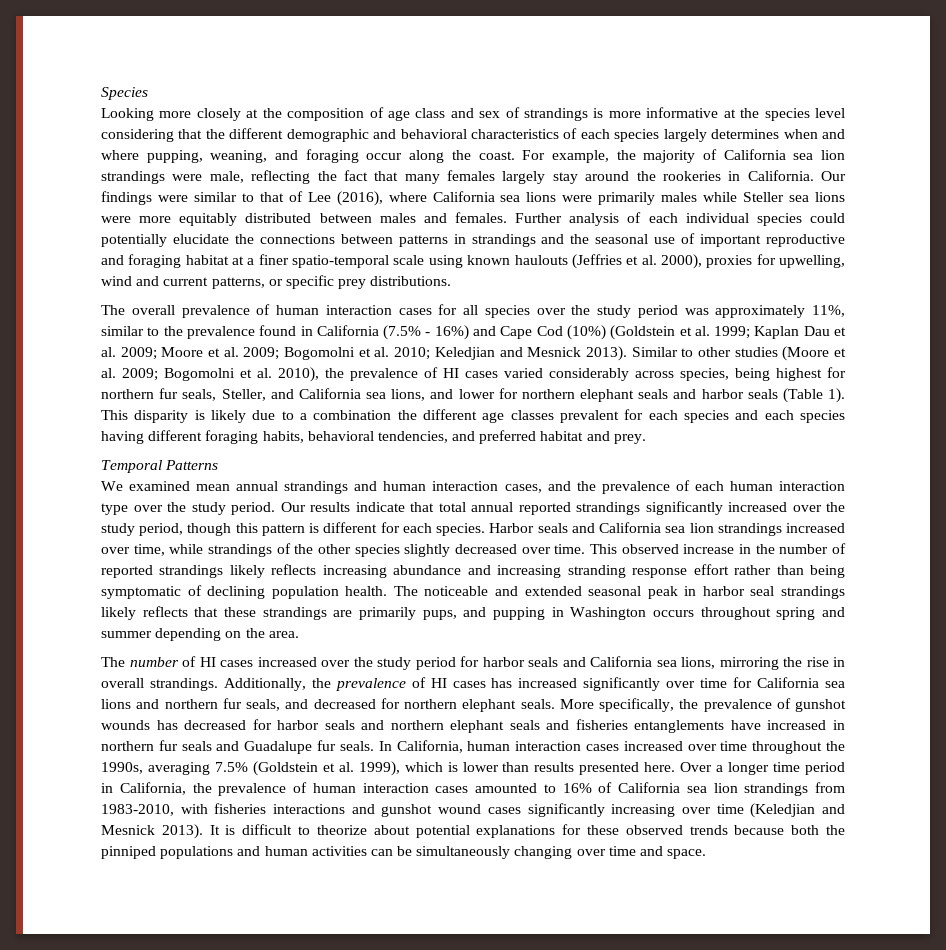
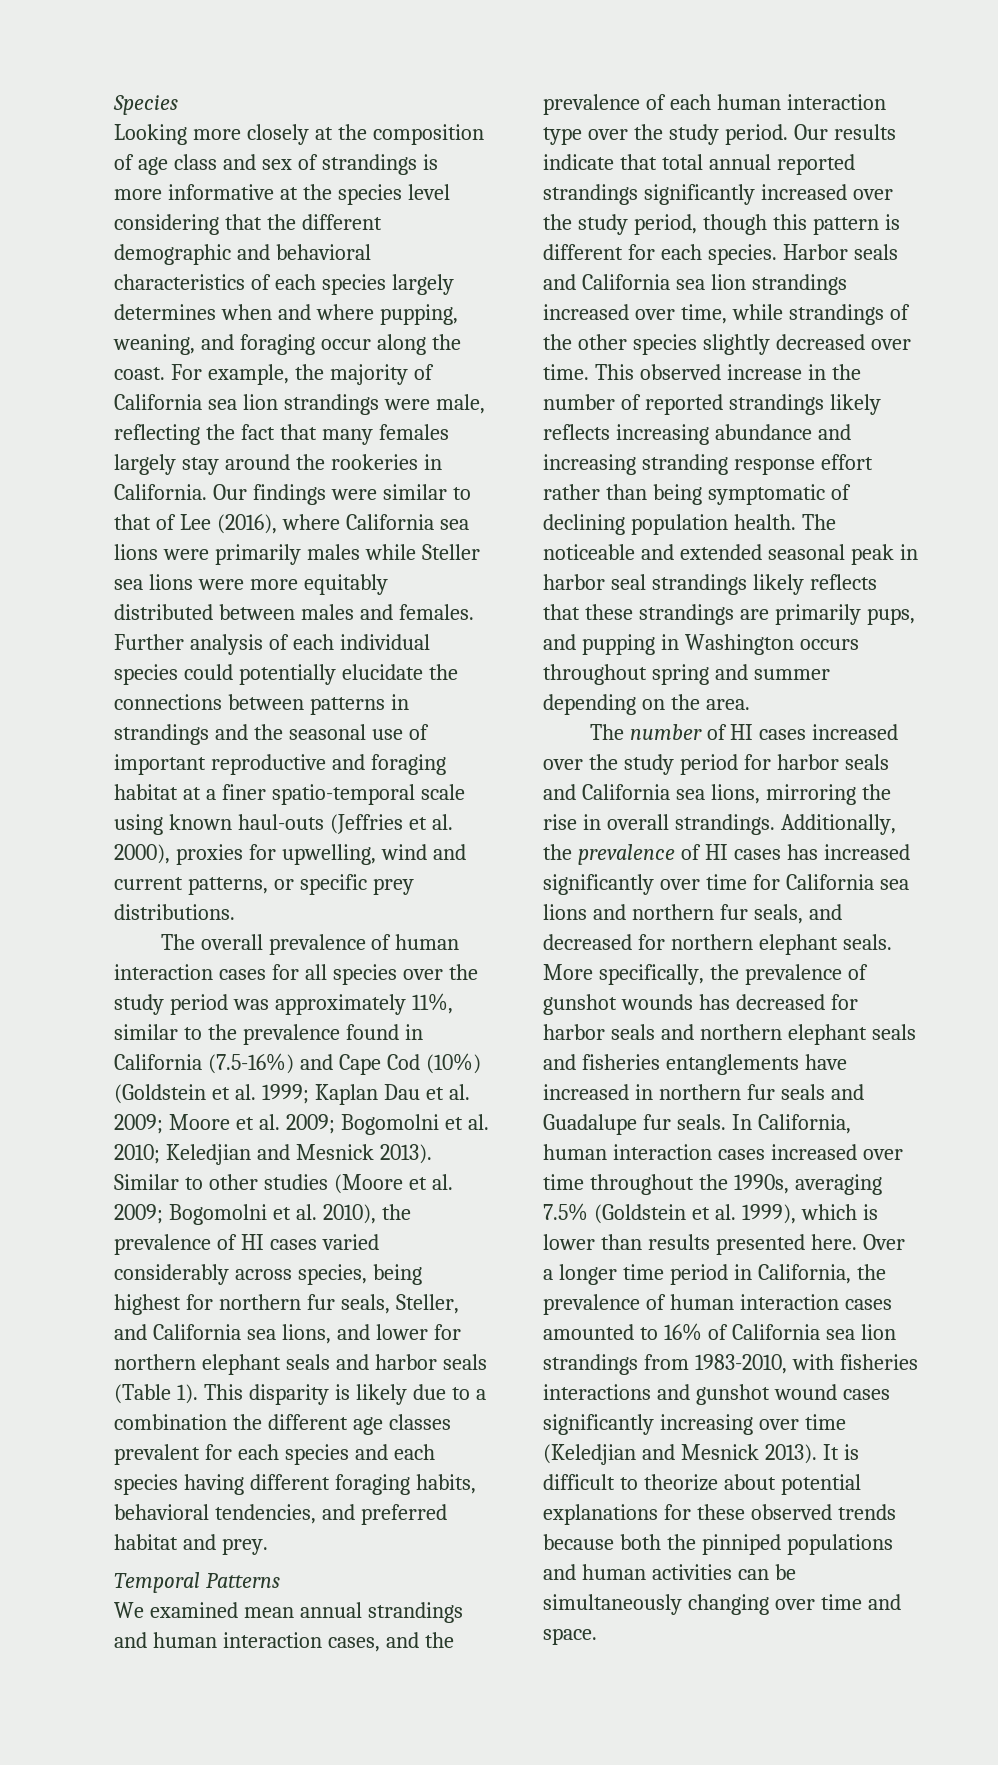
- Further analysis of each individual species could potentially elucidate the connections between patterns in strandings and the seasonal use of important reproductive and foraging habitat at a finer spatio-temporal scale using known haulouts (Jeffries et al. 2000), proxies for upwelling, wind and current patterns, or specific prey distributions.
+ Further analysis of each individual species could potentially elucidate the connections between patterns in strandings and the seasonal use of important reproductive and foraging habitat at a finer spatio-temporal scale using known haul-outs (Jeffries et al. 2000), proxies for upwelling, wind and current patterns, or specific prey distributions.
- The overall prevalence of human interaction cases for all species over the study period was approximately 11%, similar to the prevalence found in California (7.5% - 16%) and Cape Cod (10%) (Goldstein et al. 1999; Kaplan Dau et al. 2009; Moore et al. 2009; Bogomolni et al. 2010; Keledjian and Mesnick 2013).
+ The overall prevalence of human interaction cases for all species over the study period was approximately 11%, similar to the prevalence found in California (7.5-16%) and Cape Cod (10%) (Goldstein et al. 1999; Kaplan Dau et al. 2009; Moore et al. 2009; Bogomolni et al. 2010; Keledjian and Mesnick 2013).

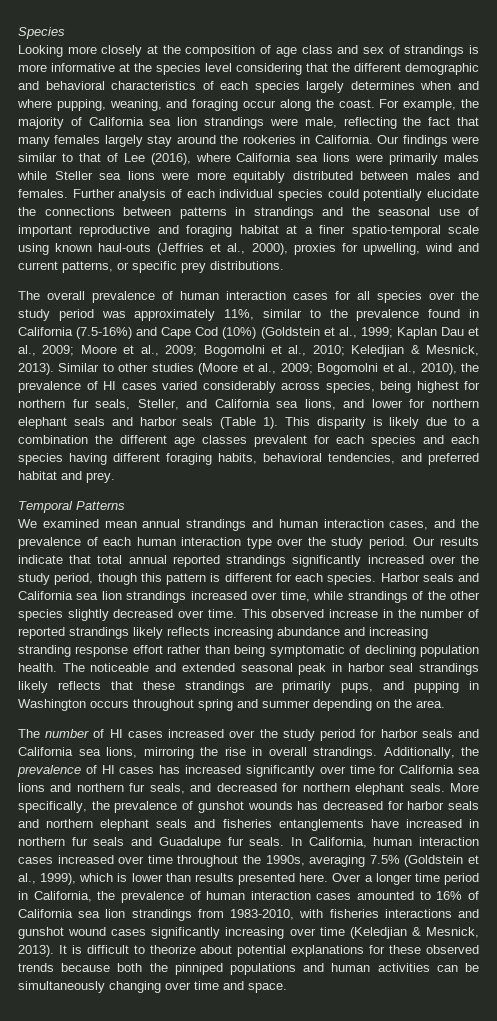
- Further analysis of each individual species could potentially elucidate the connections between patterns in strandings and the seasonal use of important reproductive and foraging habitat at a finer spatio-temporal scale using known haul-outs (Jeffries et al. 2000), proxies for upwelling, wind and current patterns, or specific prey distributions.
+ Further analysis of each individual species could potentially elucidate the connections between patterns in strandings and the seasonal use of important reproductive and foraging habitat at a finer spatio-temporal scale using known haul-outs (Jeffries et al., 2000), proxies for upwelling, wind and current patterns, or specific prey distributions.
- The overall prevalence of human interaction cases for all species over the study period was approximately 11%, similar to the prevalence found in California (7.5-16%) and Cape Cod (10%) (Goldstein et al. 1999; Kaplan Dau et al. 2009; Moore et al. 2009; Bogomolni et al. 2010; Keledjian and Mesnick 2013).
+ The overall prevalence of human interaction cases for all species over the study period was approximately 11%, similar to the prevalence found in California (7.5-16%) and Cape Cod (10%) (Goldstein et al., 1999; Kaplan Dau et al., 2009; Moore et al., 2009; Bogomolni et al., 2010; Keledjian & Mesnick, 2013).
- Similar to other studies (Moore et al. 2009; Bogomolni et al. 2010), the prevalence of HI cases varied considerably across species, being highest for northern fur seals, Steller, and California sea lions, and lower for northern elephant seals and harbor seals (Table 1).
+ Similar to other studies (Moore et al., 2009; Bogomolni et al., 2010), the prevalence of HI cases varied considerably across species, being highest for northern fur seals, Steller, and California sea lions, and lower for northern elephant seals and harbor seals (Table 1).
- In California, human interaction cases increased over time throughout the 1990s, averaging 7.5% (Goldstein et al. 1999), which is lower than results presented here.
+ In California, human interaction cases increased over time throughout the 1990s, averaging 7.5% (Goldstein et al., 1999), which is lower than results presented here.
- Over a longer time period in California, the prevalence of human interaction cases amounted to 16% of California sea lion strandings from 1983-2010, with fisheries interactions and gunshot wound cases significantly increasing over time (Keledjian and Mesnick 2013).
+ Over a longer time period in California, the prevalence of human interaction cases amounted to 16% of California sea lion strandings from 1983-2010, with fisheries interactions and gunshot wound cases significantly increasing over time (Keledjian & Mesnick, 2013).

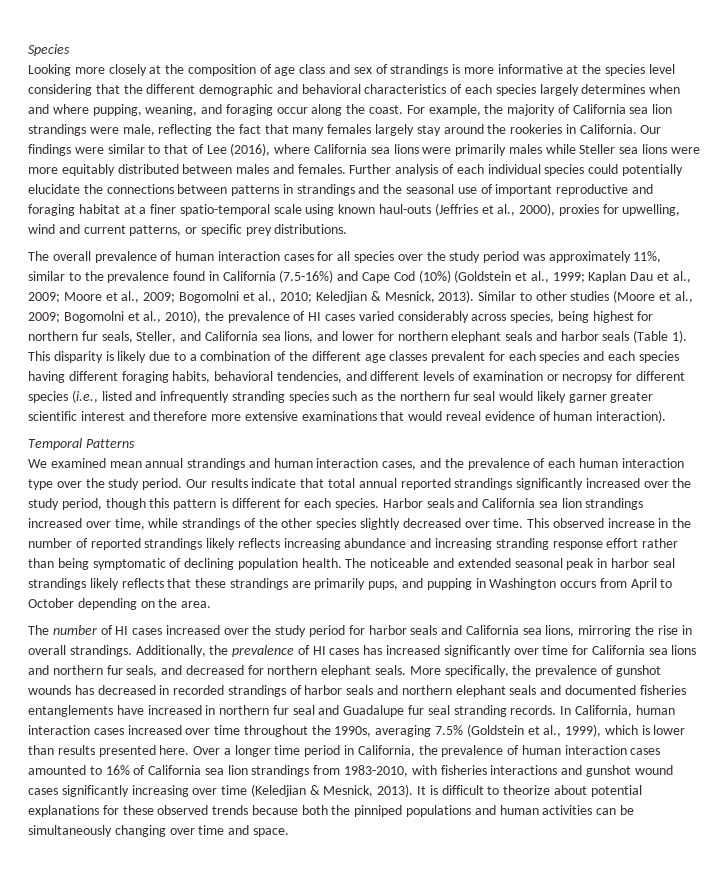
- This disparity is likely due to a combination the different age classes prevalent for each species and each species having different foraging habits, behavioral tendencies, and preferred habitat and prey.
+ This disparity is likely due to a combination of the different age classes prevalent for each species and each species having different foraging habits, behavioral tendencies, and different levels of examination or necropsy for different species (i.e., listed and infrequently stranding species such as the northern fur seal would likely garner greater scientific interest and therefore more extensive examinations that would reveal evidence of human interaction).
- The noticeable and extended seasonal peak in harbor seal strandings likely reflects that these strandings are primarily pups, and pupping in Washington occurs throughout spring and summer depending on the area.
+ The noticeable and extended seasonal peak in harbor seal strandings likely reflects that these strandings are primarily pups, and pupping in Washington occurs from April to October depending on the area.
- More specifically, the prevalence of gunshot wounds has decreased for harbor seals and northern elephant seals and fisheries entanglements have increased in northern fur seals and Guadalupe fur seals.
+ More specifically, the prevalence of gunshot wounds has decreased in recorded strandings of harbor seals and northern elephant seals and documented fisheries entanglements have increased in northern fur seal and Guadalupe fur seal stranding records.

